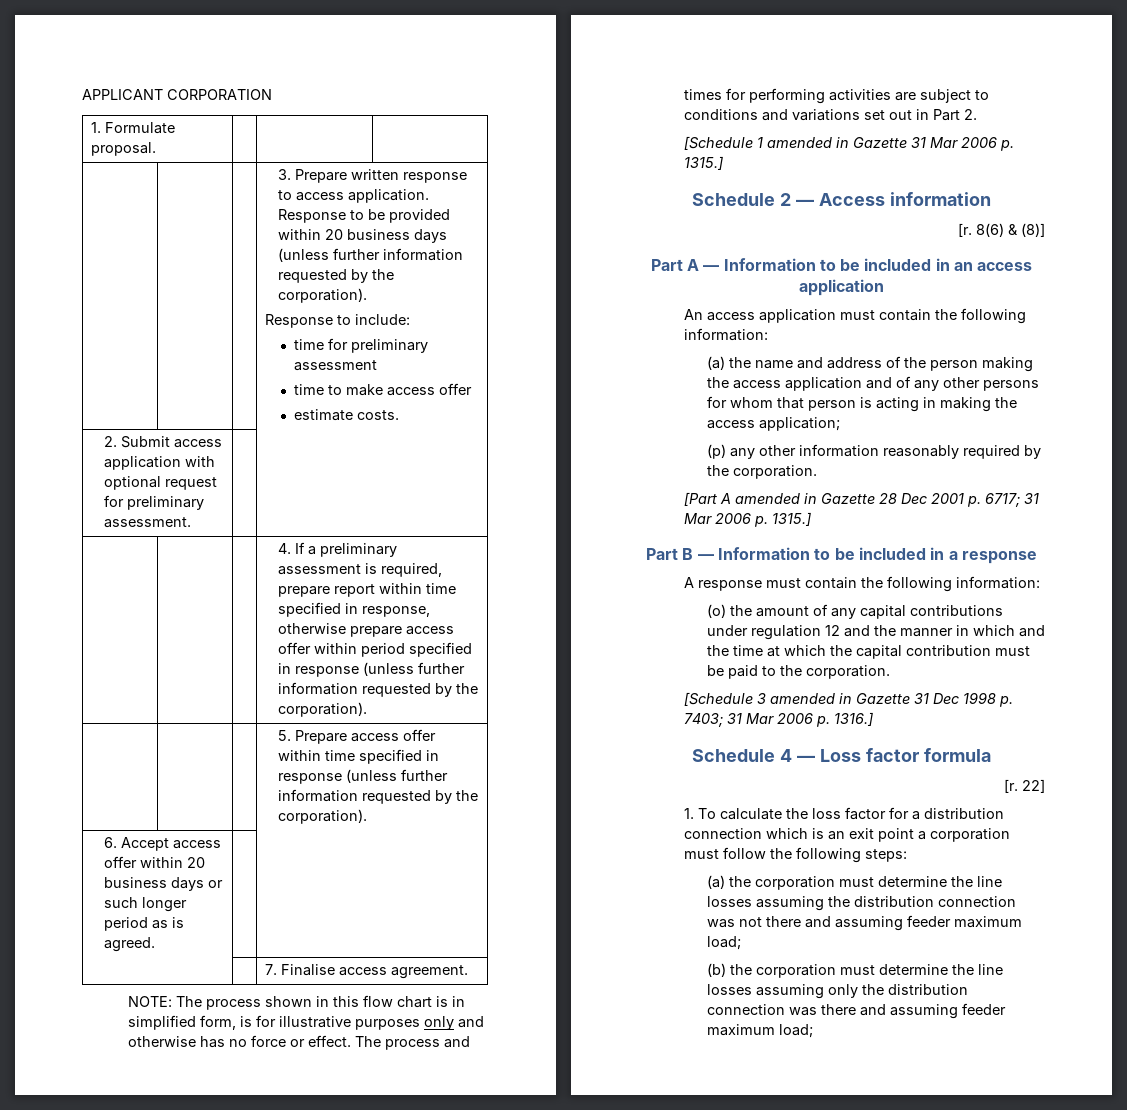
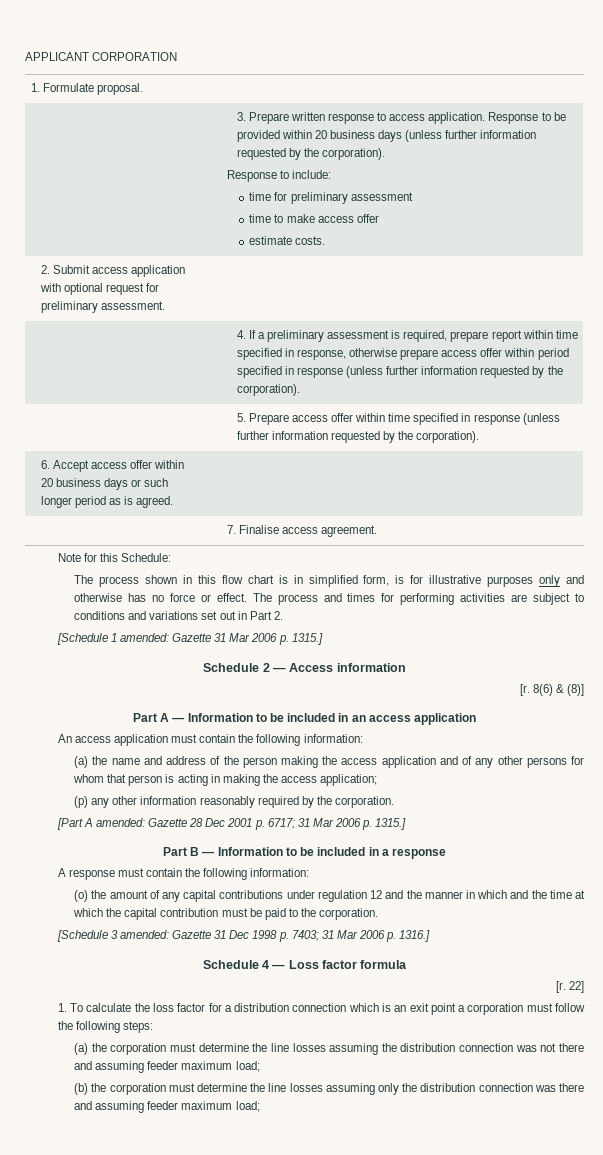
- NOTE: The process shown in this flow chart is in simplified form, is for illustrative purposes only and otherwise has no force or effect.
+ Note for this Schedule:
+ The process shown in this flow chart is in simplified form, is for illustrative purposes only and otherwise has no force or effect.
- [Schedule 1 amended in Gazette 31 Mar 2006 p. 1315.]
+ [Schedule 1 amended: Gazette 31 Mar 2006 p. 1315.]
- [Part A amended in Gazette 28 Dec 2001 p. 6717; 31 Mar 2006 p. 1315.]
+ [Part A amended: Gazette 28 Dec 2001 p. 6717; 31 Mar 2006 p. 1315.]
- [Schedule 3 amended in Gazette 31 Dec 1998 p. 7403; 31 Mar 2006 p. 1316.]
+ [Schedule 3 amended: Gazette 31 Dec 1998 p. 7403; 31 Mar 2006 p. 1316.]

